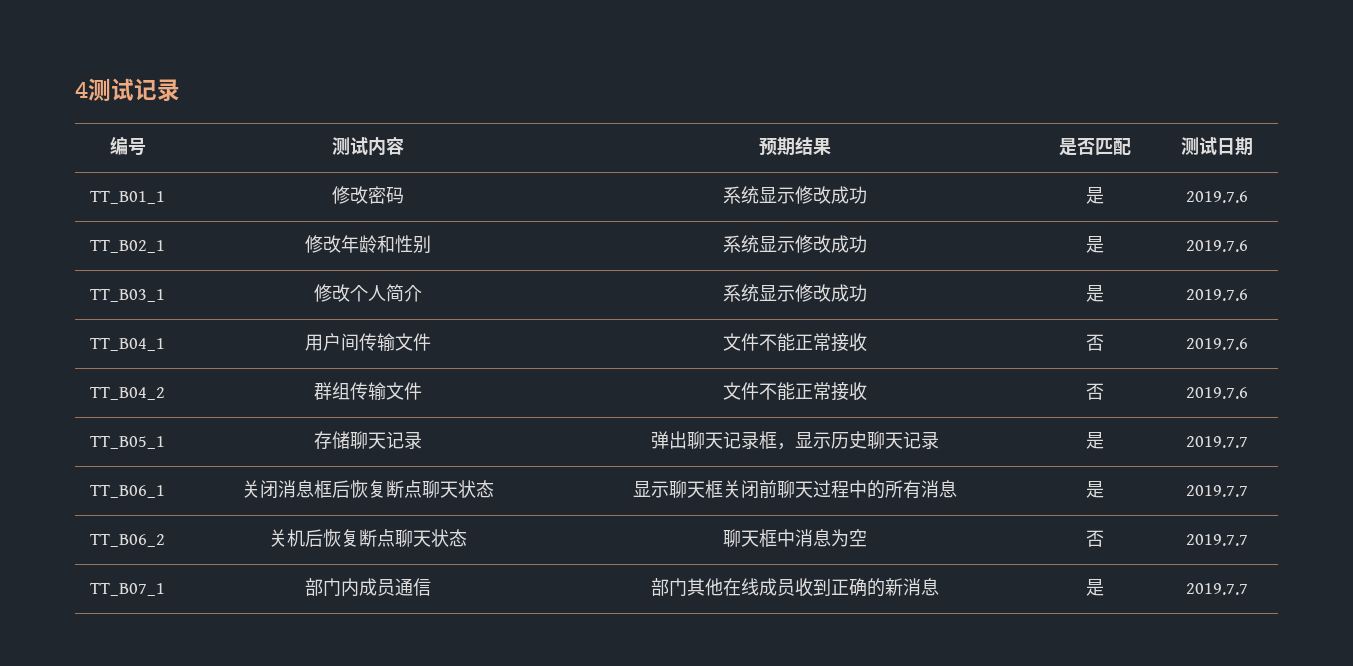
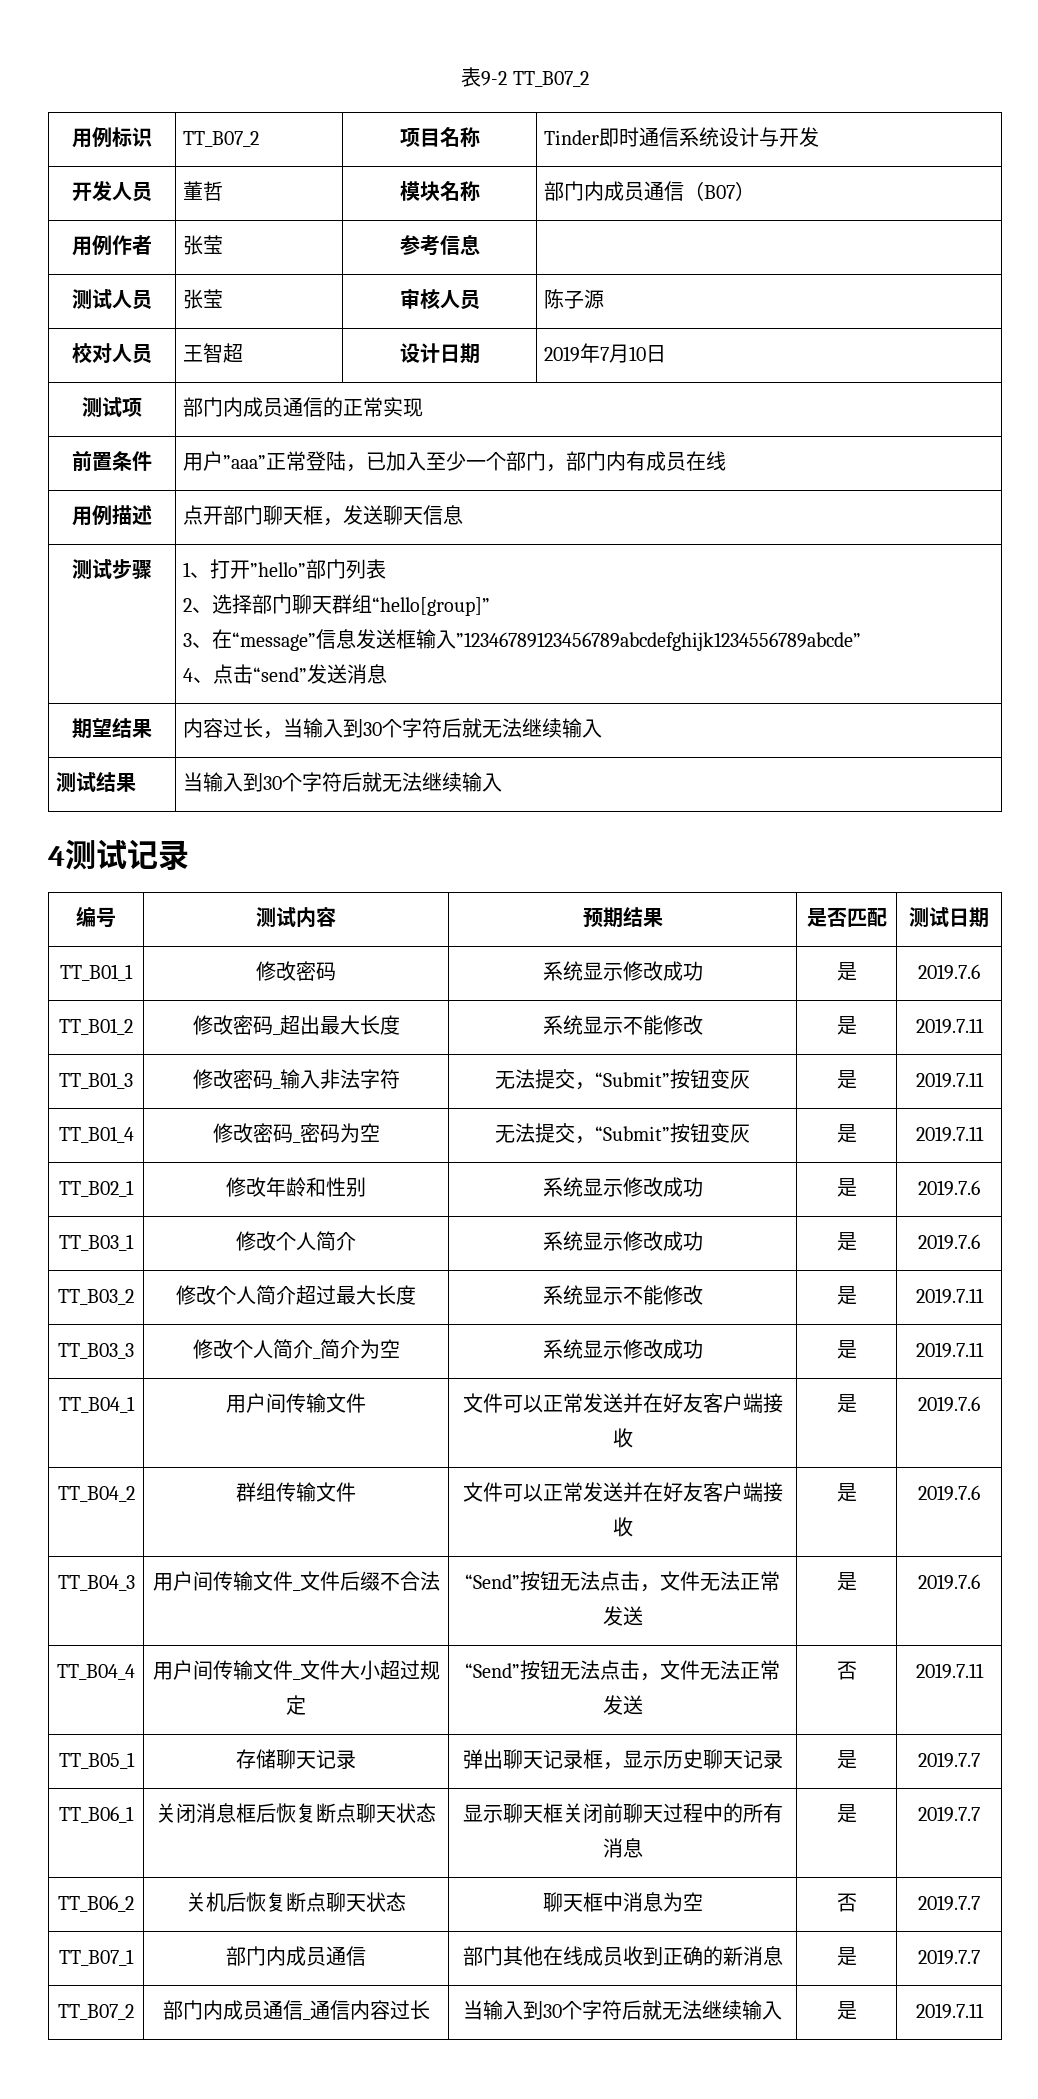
+ 表9-2 TT_B07_2
+ 用例标识 | TT_B07_2 | 项目名称 | Tinder即时通信系统设计与开发
+ 开发人员 | 董哲 | 模块名称 | 部门内成员通信（B07）
+ 用例作者 | 张莹 | 参考信息 |
+ 测试人员 | 张莹 | 审核人员 | 陈子源
+ 校对人员 | 王智超 | 设计日期 | 2019年7月10日
+ 测试项 | 部门内成员通信的正常实现
+ 前置条件 | 用户”aaa”正常登陆，已加入至少一个部门，部门内有成员在线
+ 用例描述 | 点开部门聊天框，发送聊天信息
+ 测试步骤 | 1、打开”hello”部门列表
+ 2、选择部门聊天群组“hello[group]”
+ 3、在“message”信息发送框输入”12346789123456789abcdefghijk1234556789abcde”
+ 4、点击“send”发送消息
+ 期望结果 | 内容过长，当输入到30个字符后就无法继续输入
+ 测试结果 | 当输入到30个字符后就无法继续输入
+ TT_B01_2 | 修改密码_超出最大长度 | 系统显示不能修改 | 是 | 2019.7.11
+ TT_B01_3 | 修改密码_输入非法字符 | 无法提交，“Submit”按钮变灰 | 是 | 2019.7.11
+ TT_B01_4 | 修改密码_密码为空 | 无法提交，“Submit”按钮变灰 | 是 | 2019.7.11
+ TT_B03_2 | 修改个人简介超过最大长度 | 系统显示不能修改 | 是 | 2019.7.11
+ TT_B03_3 | 修改个人简介_简介为空 | 系统显示修改成功 | 是 | 2019.7.11
- TT_B04_1 | 用户间传输文件 | 文件不能正常接收 | 否 | 2019.7.6
+ TT_B04_1 | 用户间传输文件 | 文件可以正常发送并在好友客户端接收 | 是 | 2019.7.6
- TT_B04_2 | 群组传输文件 | 文件不能正常接收 | 否 | 2019.7.6
+ TT_B04_2 | 群组传输文件 | 文件可以正常发送并在好友客户端接收 | 是 | 2019.7.6
+ TT_B04_3 | 用户间传输文件_文件后缀不合法 | “Send”按钮无法点击，文件无法正常发送 | 是 | 2019.7.6
+ TT_B04_4 | 用户间传输文件_文件大小超过规定 | “Send”按钮无法点击，文件无法正常发送 | 否 | 2019.7.11
+ TT_B07_2 | 部门内成员通信_通信内容过长 | 当输入到30个字符后就无法继续输入 | 是 | 2019.7.11

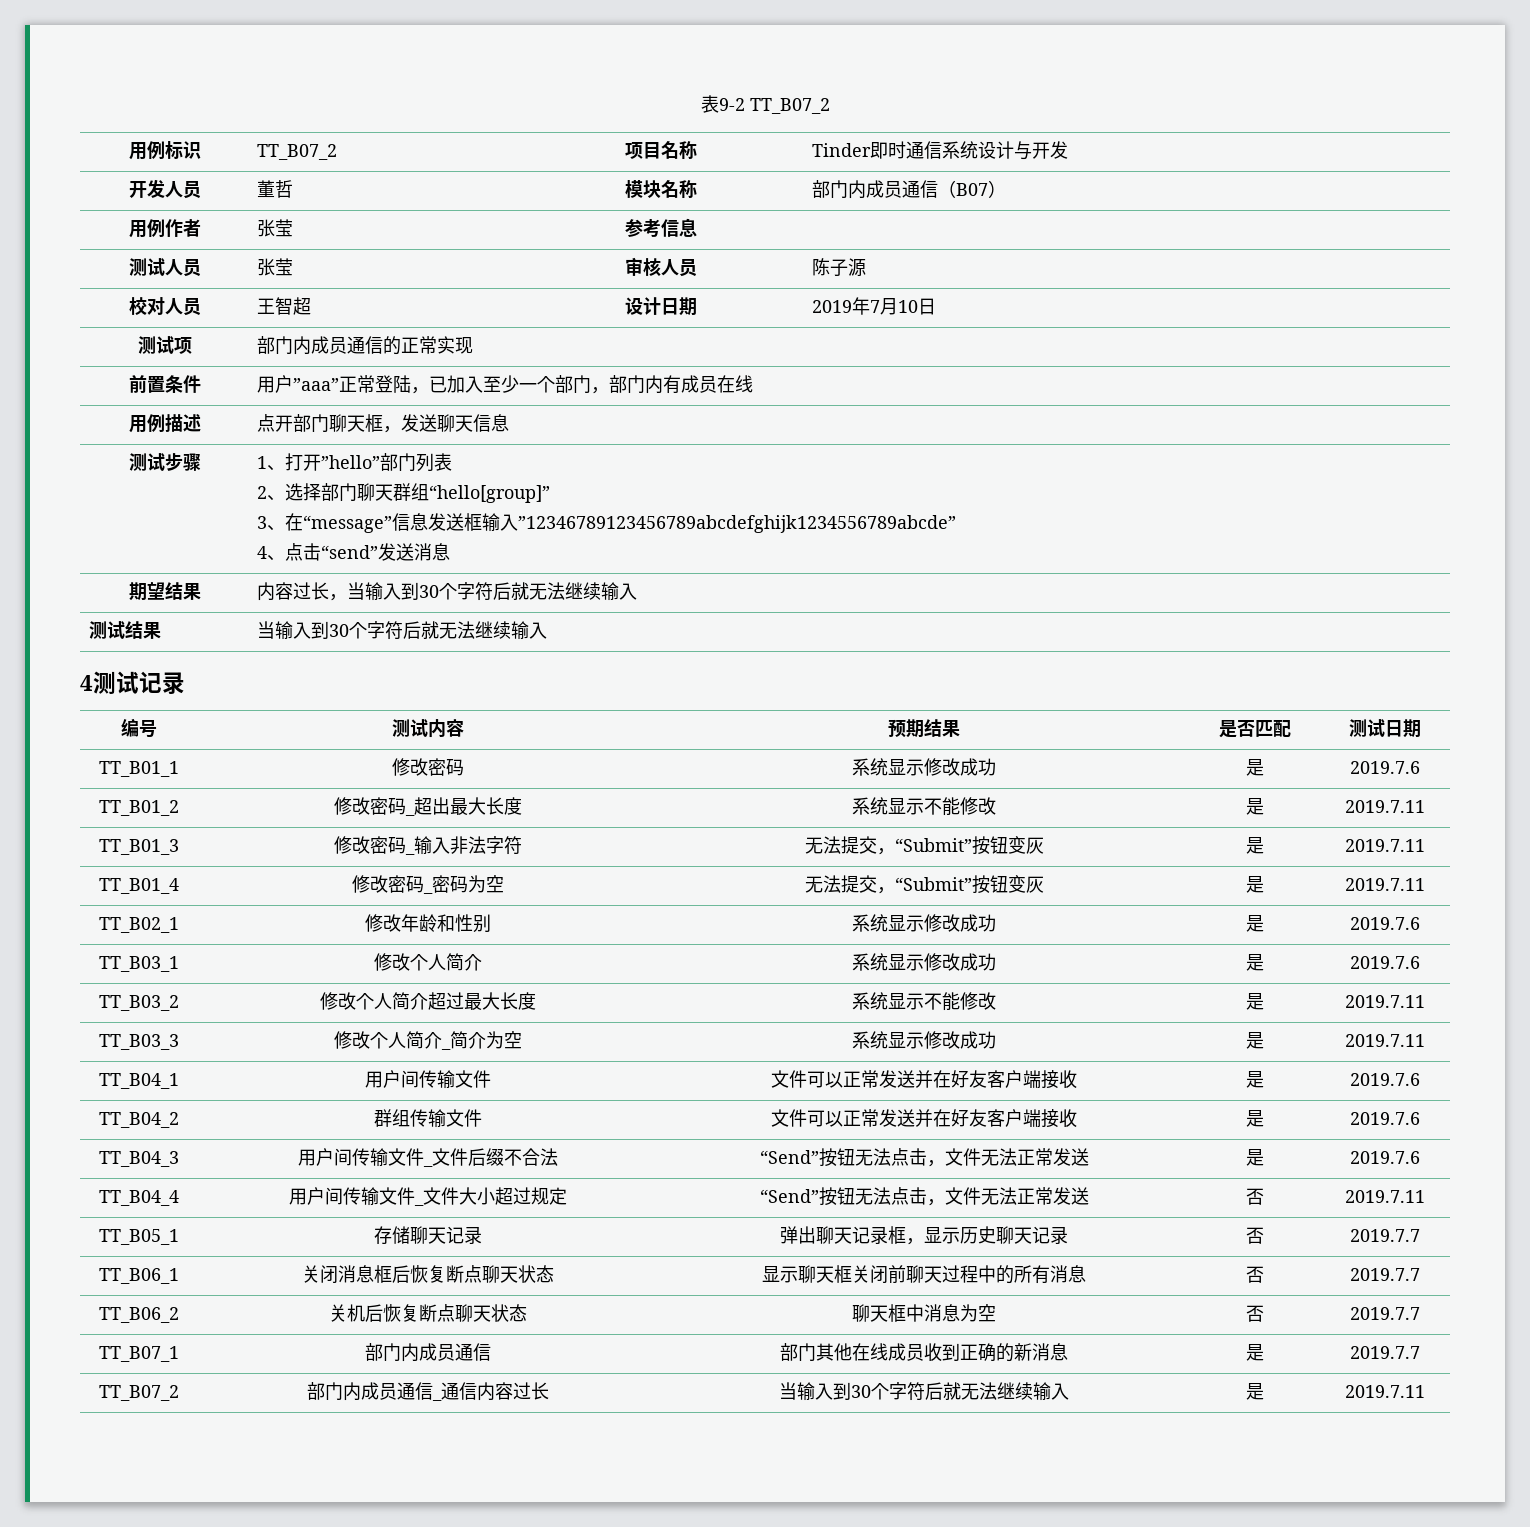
- TT_B05_1 | 存储聊天记录 | 弹出聊天记录框，显示历史聊天记录 | 是 | 2019.7.7
+ TT_B05_1 | 存储聊天记录 | 弹出聊天记录框，显示历史聊天记录 | 否 | 2019.7.7
- TT_B06_1 | 关闭消息框后恢复断点聊天状态 | 显示聊天框关闭前聊天过程中的所有消息 | 是 | 2019.7.7
+ TT_B06_1 | 关闭消息框后恢复断点聊天状态 | 显示聊天框关闭前聊天过程中的所有消息 | 否 | 2019.7.7

